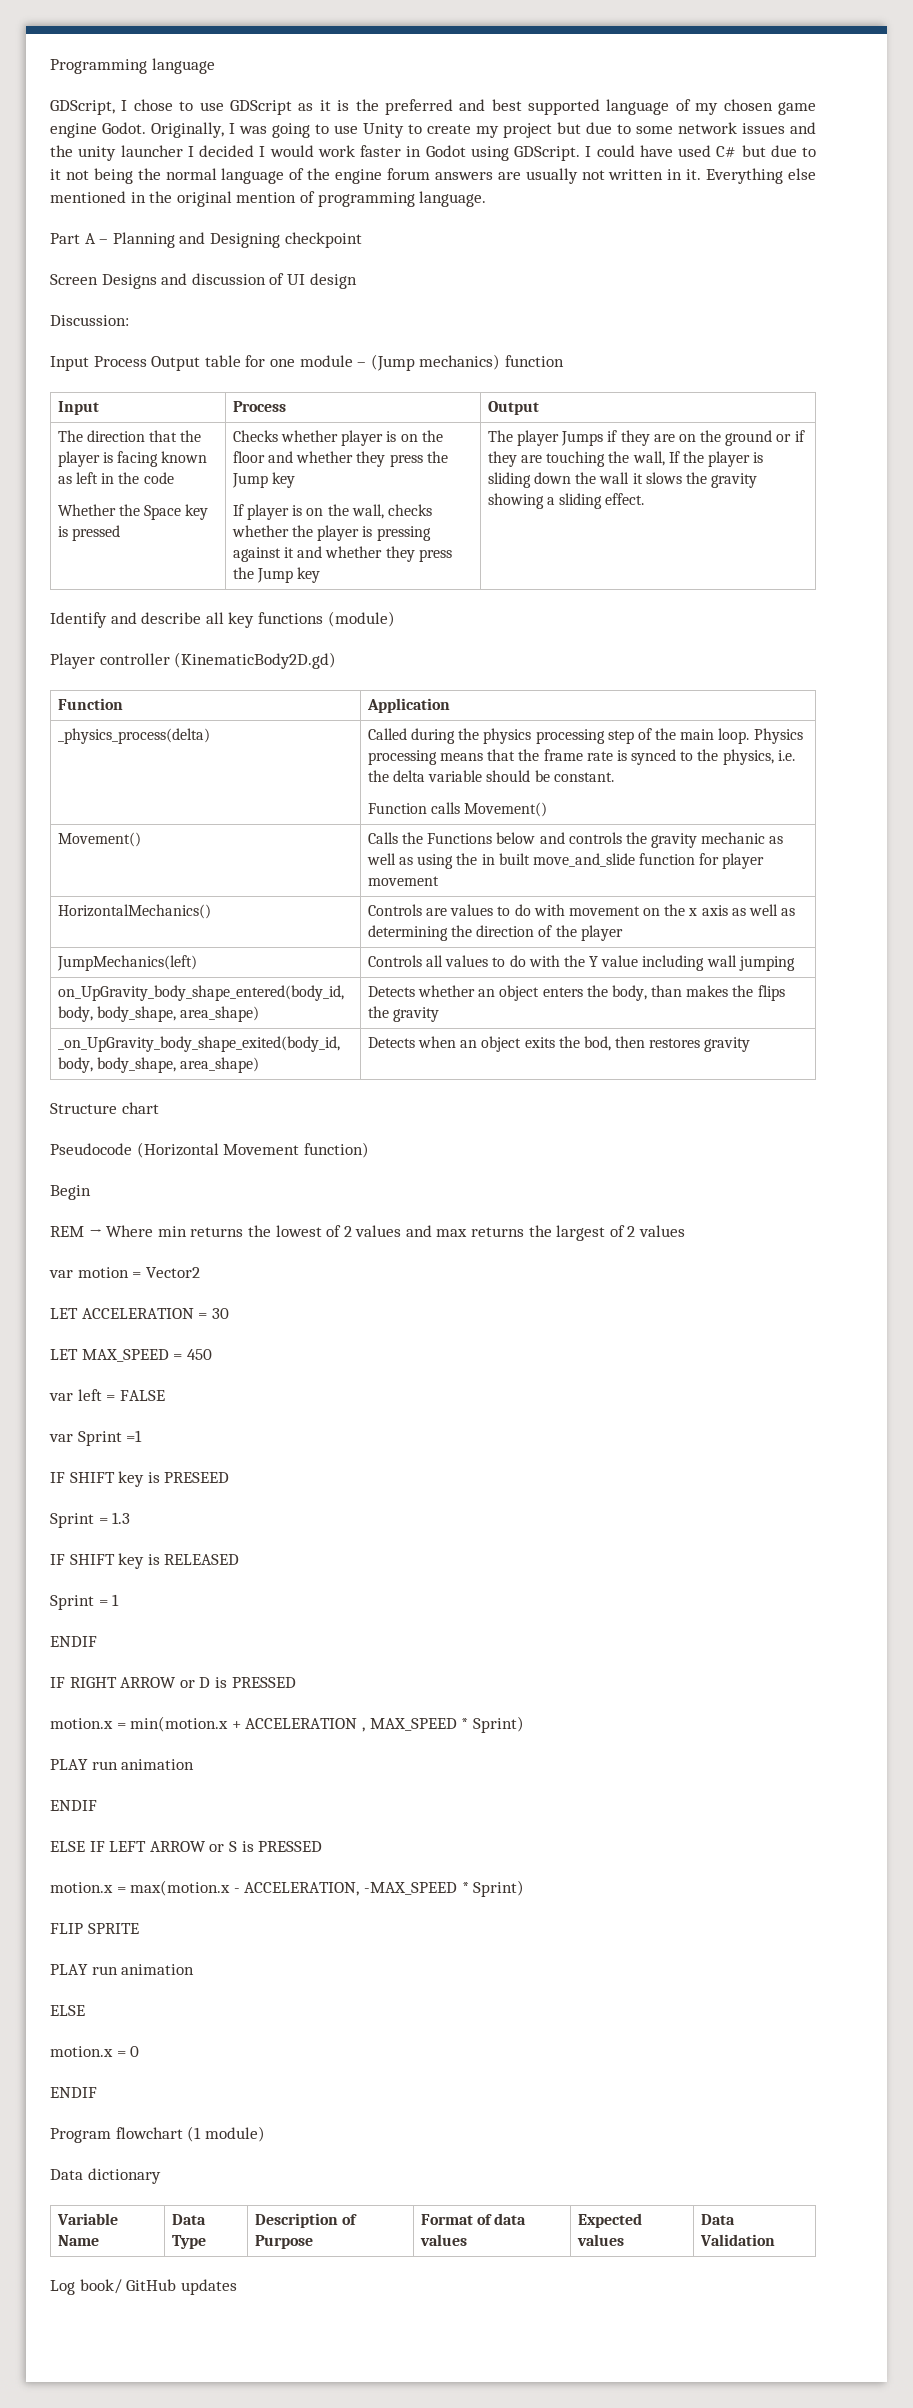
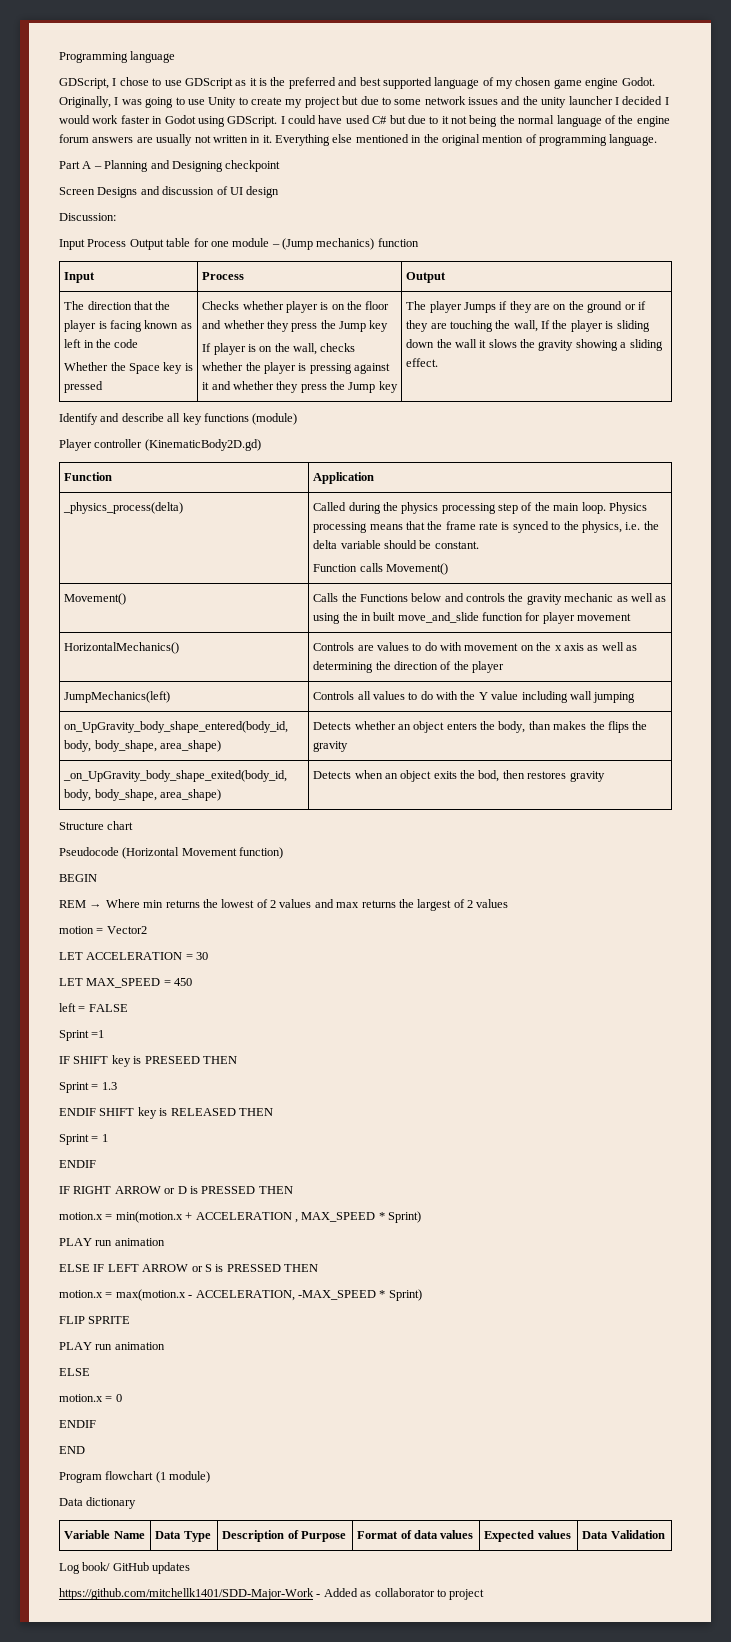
- Begin
+ BEGIN
- var motion = Vector2
+ motion = Vector2
- var left = FALSE
+ left = FALSE
- var Sprint =1
+ Sprint =1
- IF SHIFT key is PRESEED
+ IF SHIFT key is PRESEED THEN
- IF SHIFT key is RELEASED
+ ENDIF SHIFT key is RELEASED THEN
- IF RIGHT ARROW or D is PRESSED
+ IF RIGHT ARROW or D is PRESSED THEN
  motion.x = min(motion.x + ACCELERATION , MAX_SPEED * Sprint)
  PLAY run animation
- ENDIF
- ELSE IF LEFT ARROW or S is PRESSED
+ ELSE IF LEFT ARROW or S is PRESSED THEN
+ END
+ https://github.com/mitchellk1401/SDD-Major-Work - Added as collaborator to project

